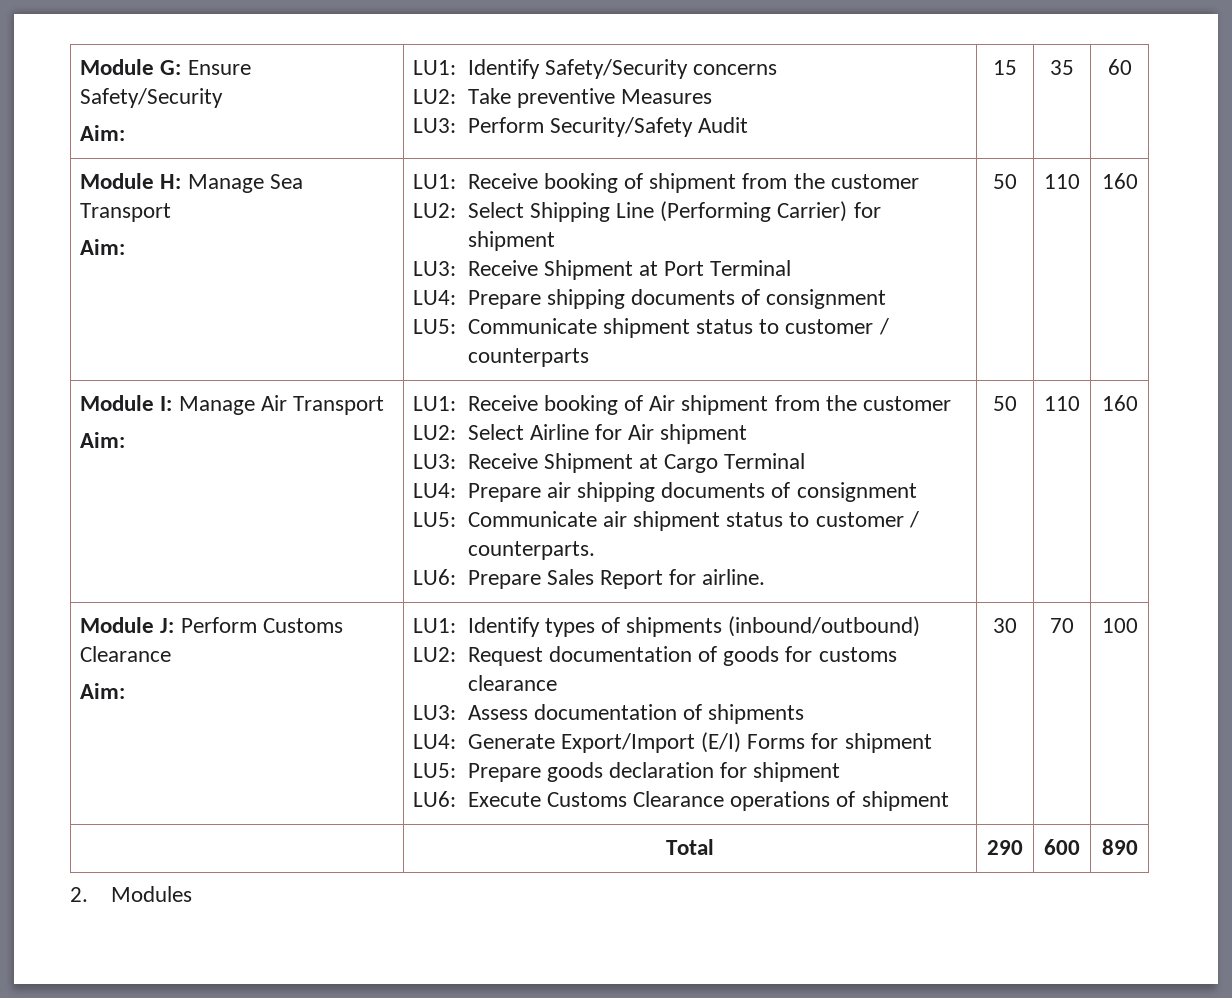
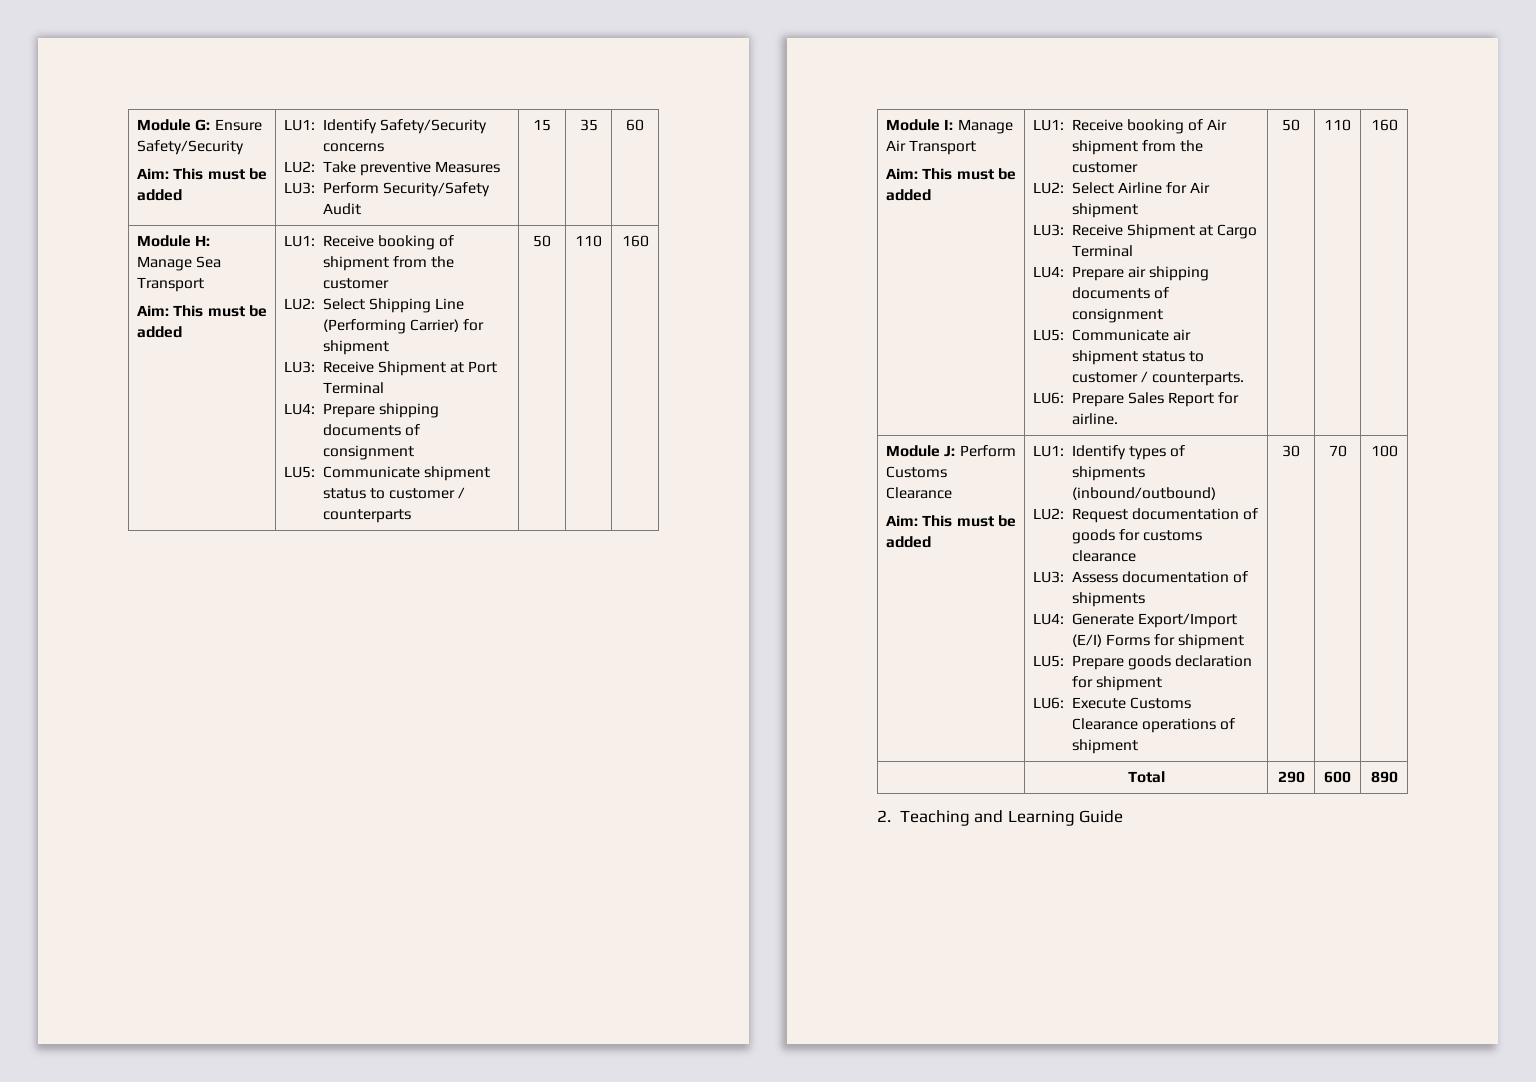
  Module G: Ensure Safety/Security
- Aim: | LU1: Identify Safety/Security concerns
+ Aim: This must be added | LU1: Identify Safety/Security concerns
  Module H: Manage Sea Transport
- Aim:
+ Aim: This must be added
  Module I: Manage Air Transport
- Aim:
+ Aim: This must be added
  Module J: Perform Customs Clearance
- Aim:
+ Aim: This must be added
- 2. Modules
+ 2. Teaching and Learning Guide

